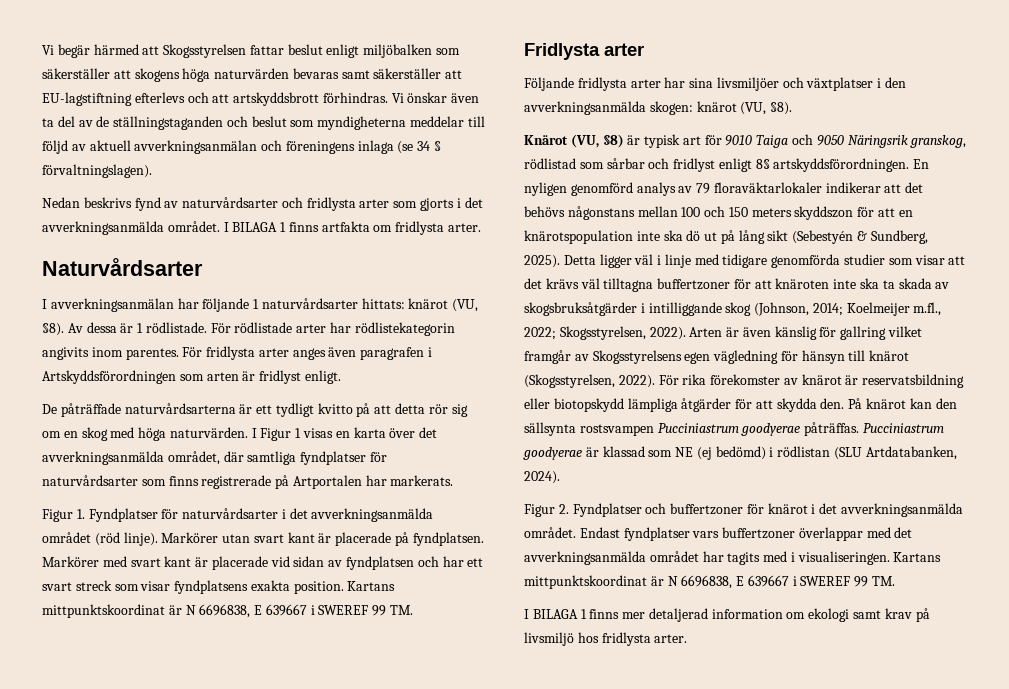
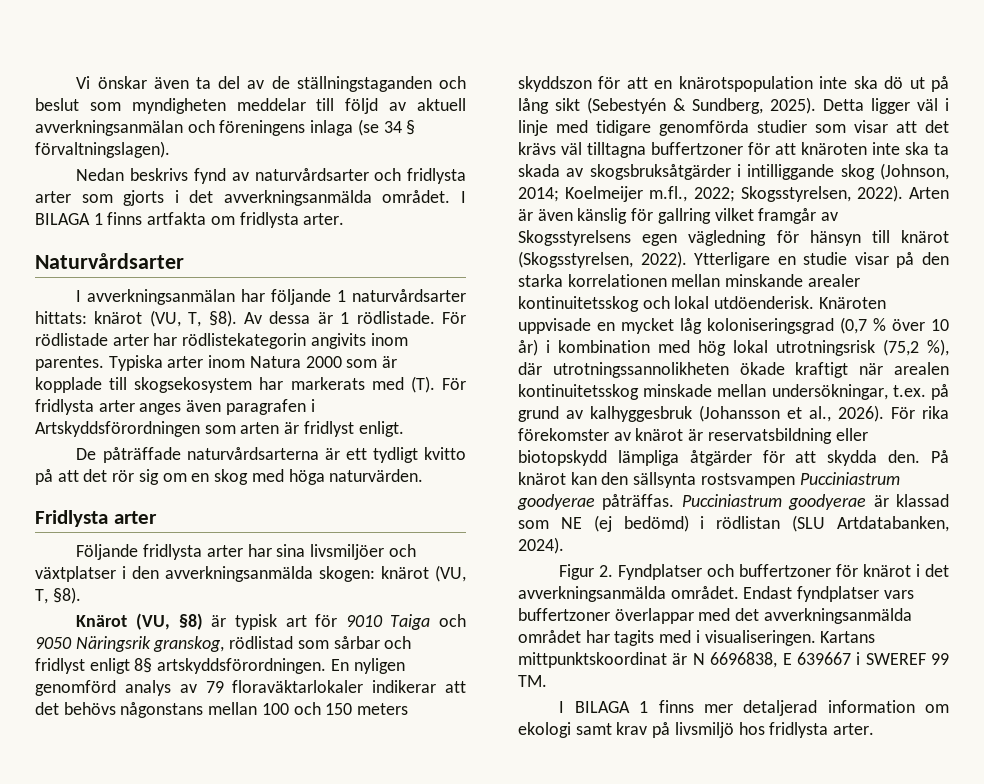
- Vi begär härmed att Skogsstyrelsen fattar beslut enligt miljöbalken som säkerställer att skogens höga naturvärden bevaras samt säkerställer att EU-lagstiftning efterlevs och att artskyddsbrott förhindras. Vi önskar även ta del av de ställningstaganden och beslut som myndigheterna meddelar till följd av aktuell avverkningsanmälan och föreningens inlaga (se 34 § förvaltningslagen).
+ Vi önskar även ta del av de ställningstaganden och beslut som myndigheten meddelar till följd av aktuell avverkningsanmälan och föreningens inlaga (se 34 § förvaltningslagen).
- I avverkningsanmälan har följande 1 naturvårdsarter hittats: knärot (VU, §8).
+ I avverkningsanmälan har följande 1 naturvårdsarter hittats: knärot (VU, T, §8).
- För fridlysta arter anges även paragrafen i Artskyddsförordningen som arten är fridlyst enligt.
+ Typiska arter inom Natura 2000 som är kopplade till skogsekosystem har markerats med (T). För fridlysta arter anges även paragrafen i Artskyddsförordningen som arten är fridlyst enligt.
- De påträffade naturvårdsarterna är ett tydligt kvitto på att detta rör sig om en skog med höga naturvärden. I Figur 1 visas en karta över det avverkningsanmälda området, där samtliga fyndplatser för naturvårdsarter som finns registrerade på Artportalen har markerats.
- Figur 1. Fyndplatser för naturvårdsarter i det avverkningsanmälda området (röd linje). Markörer utan svart kant är placerade på fyndplatsen. Markörer med svart kant är placerade vid sidan av fyndplatsen och har ett svart streck som visar fyndplatsens exakta position. Kartans mittpunktskoordinat är N 6696838, E 639667 i SWEREF 99 TM.
+ De påträffade naturvårdsarterna är ett tydligt kvitto på att det rör sig om en skog med höga naturvärden.
- Följande fridlysta arter har sina livsmiljöer och växtplatser i den avverkningsanmälda skogen: knärot (VU, §8).
+ Följande fridlysta arter har sina livsmiljöer och växtplatser i den avverkningsanmälda skogen: knärot (VU, T, §8).
+ Ytterligare en studie visar på den starka korrelationen mellan minskande arealer kontinuitetsskog och lokal utdöenderisk. Knäroten uppvisade en mycket låg koloniseringsgrad (0,7 % över 10 år) i kombination med hög lokal utrotningsrisk (75,2 %), där utrotningssannolikheten ökade kraftigt när arealen kontinuitetsskog minskade mellan undersökningar, t.ex. på grund av kalhyggesbruk (Johansson et al., 2026).

